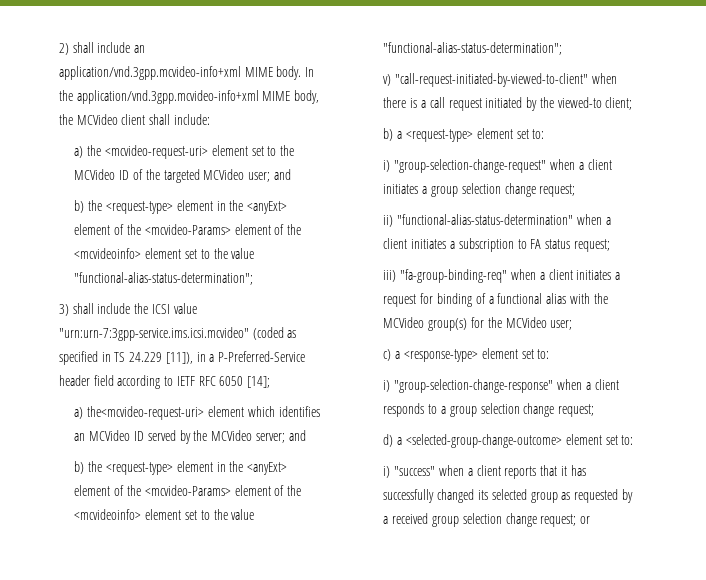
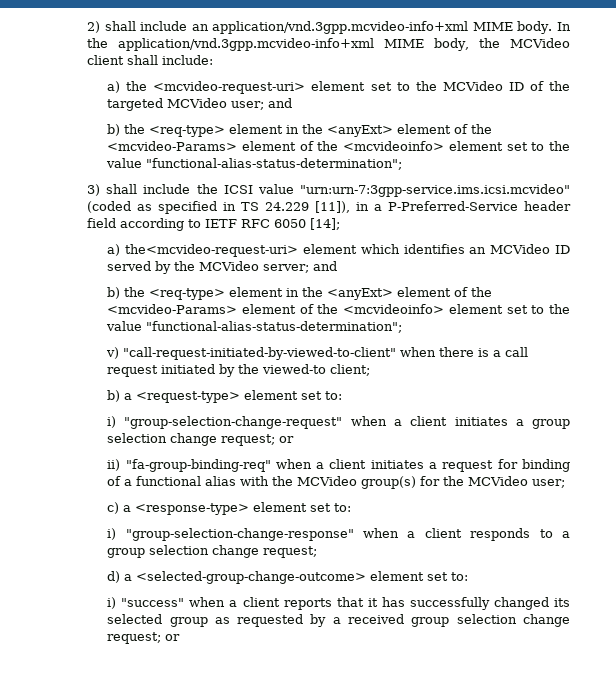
  a) the <mcvideo-request-uri> element set to the MCVideo ID of the targeted MCVideo user; and
- b) the <request-type> element in the <anyExt> element of the <mcvideo-Params> element of the <mcvideoinfo> element set to the value "functional-alias-status-determination";
+ b) the <req-type> element in the <anyExt> element of the <mcvideo-Params> element of the <mcvideoinfo> element set to the value "functional-alias-status-determination";
  a) the<mcvideo-request-uri> element which identifies an MCVideo ID served by the MCVideo server; and
- b) the <request-type> element in the <anyExt> element of the <mcvideo-Params> element of the <mcvideoinfo> element set to the value "functional-alias-status-determination";
+ b) the <req-type> element in the <anyExt> element of the <mcvideo-Params> element of the <mcvideoinfo> element set to the value "functional-alias-status-determination";
- i) "group-selection-change-request" when a client initiates a group selection change request;
+ i) "group-selection-change-request" when a client initiates a group selection change request; or
- ii) "functional-alias-status-determination" when a client initiates a subscription to FA status request;
- iii) "fa-group-binding-req" when a client initiates a request for binding of a functional alias with the MCVideo group(s) for the MCVideo user;
+ ii) "fa-group-binding-req" when a client initiates a request for binding of a functional alias with the MCVideo group(s) for the MCVideo user;

